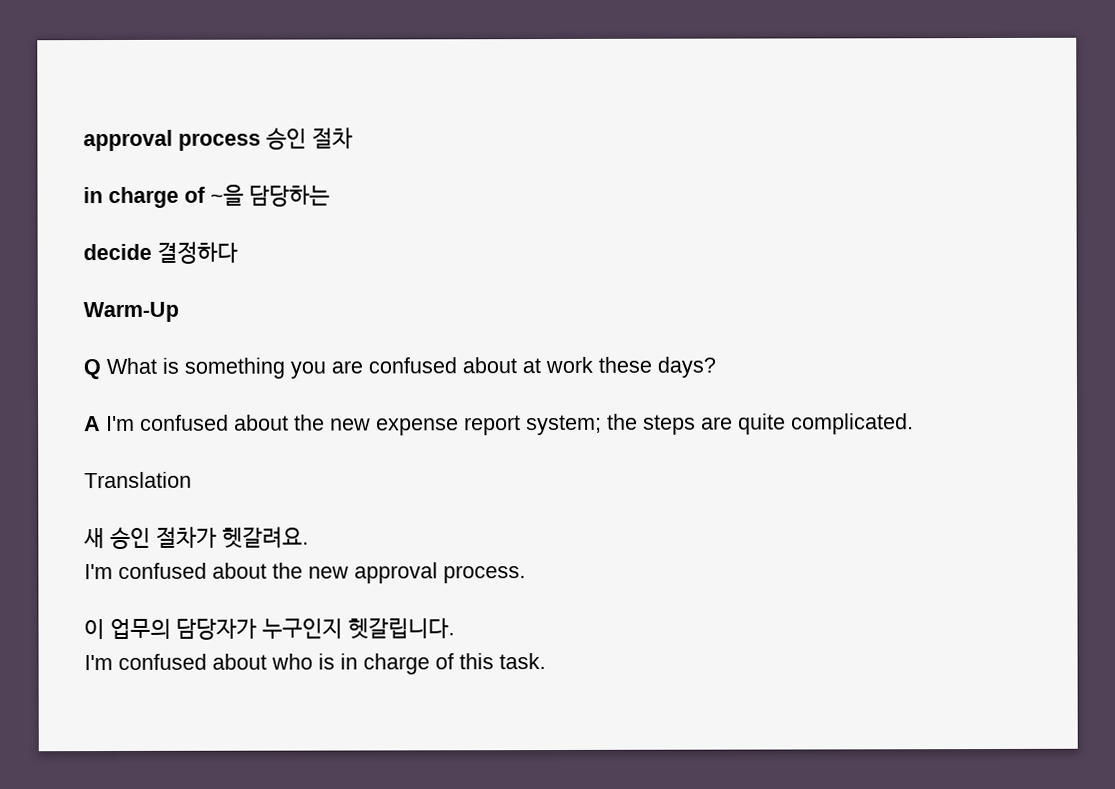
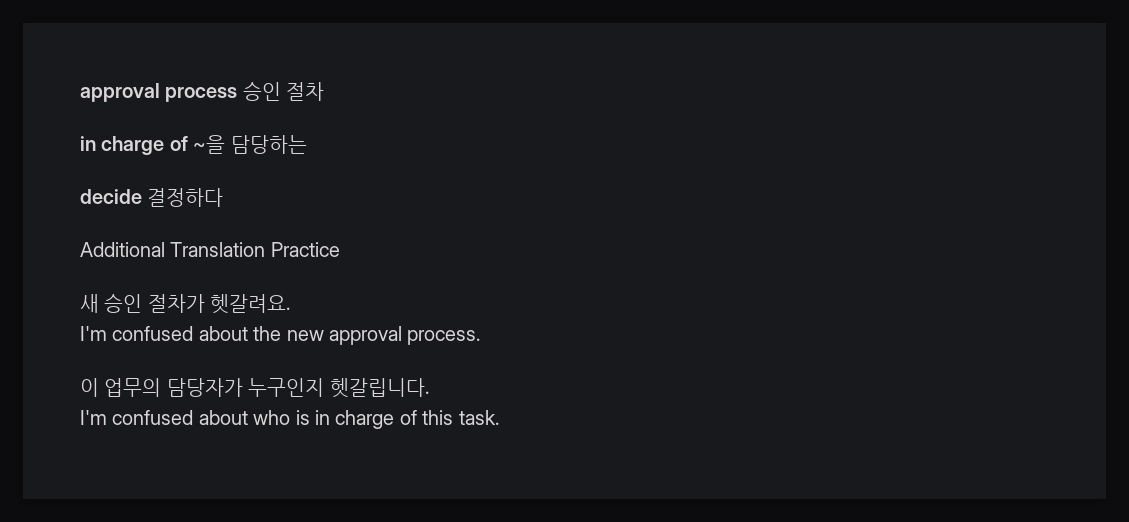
- Warm-Up
- Q What is something you are confused about at work these days?
- A I'm confused about the new expense report system; the steps are quite complicated.
- Translation
+ Additional Translation Practice

